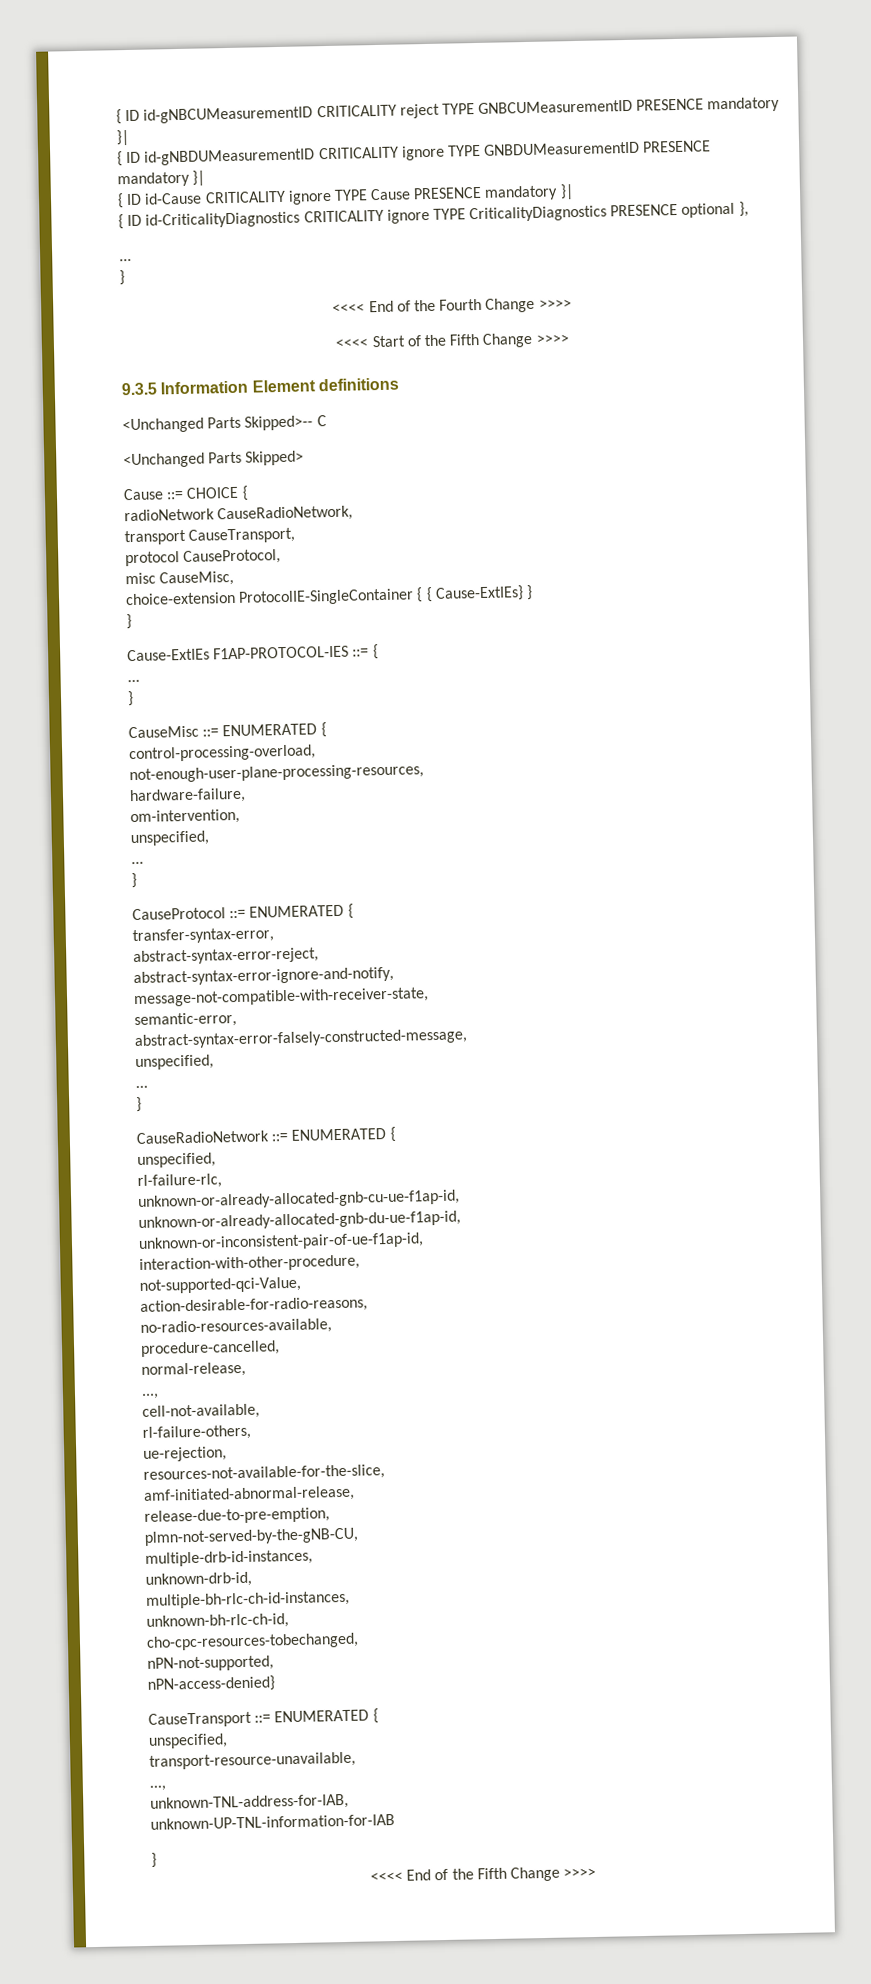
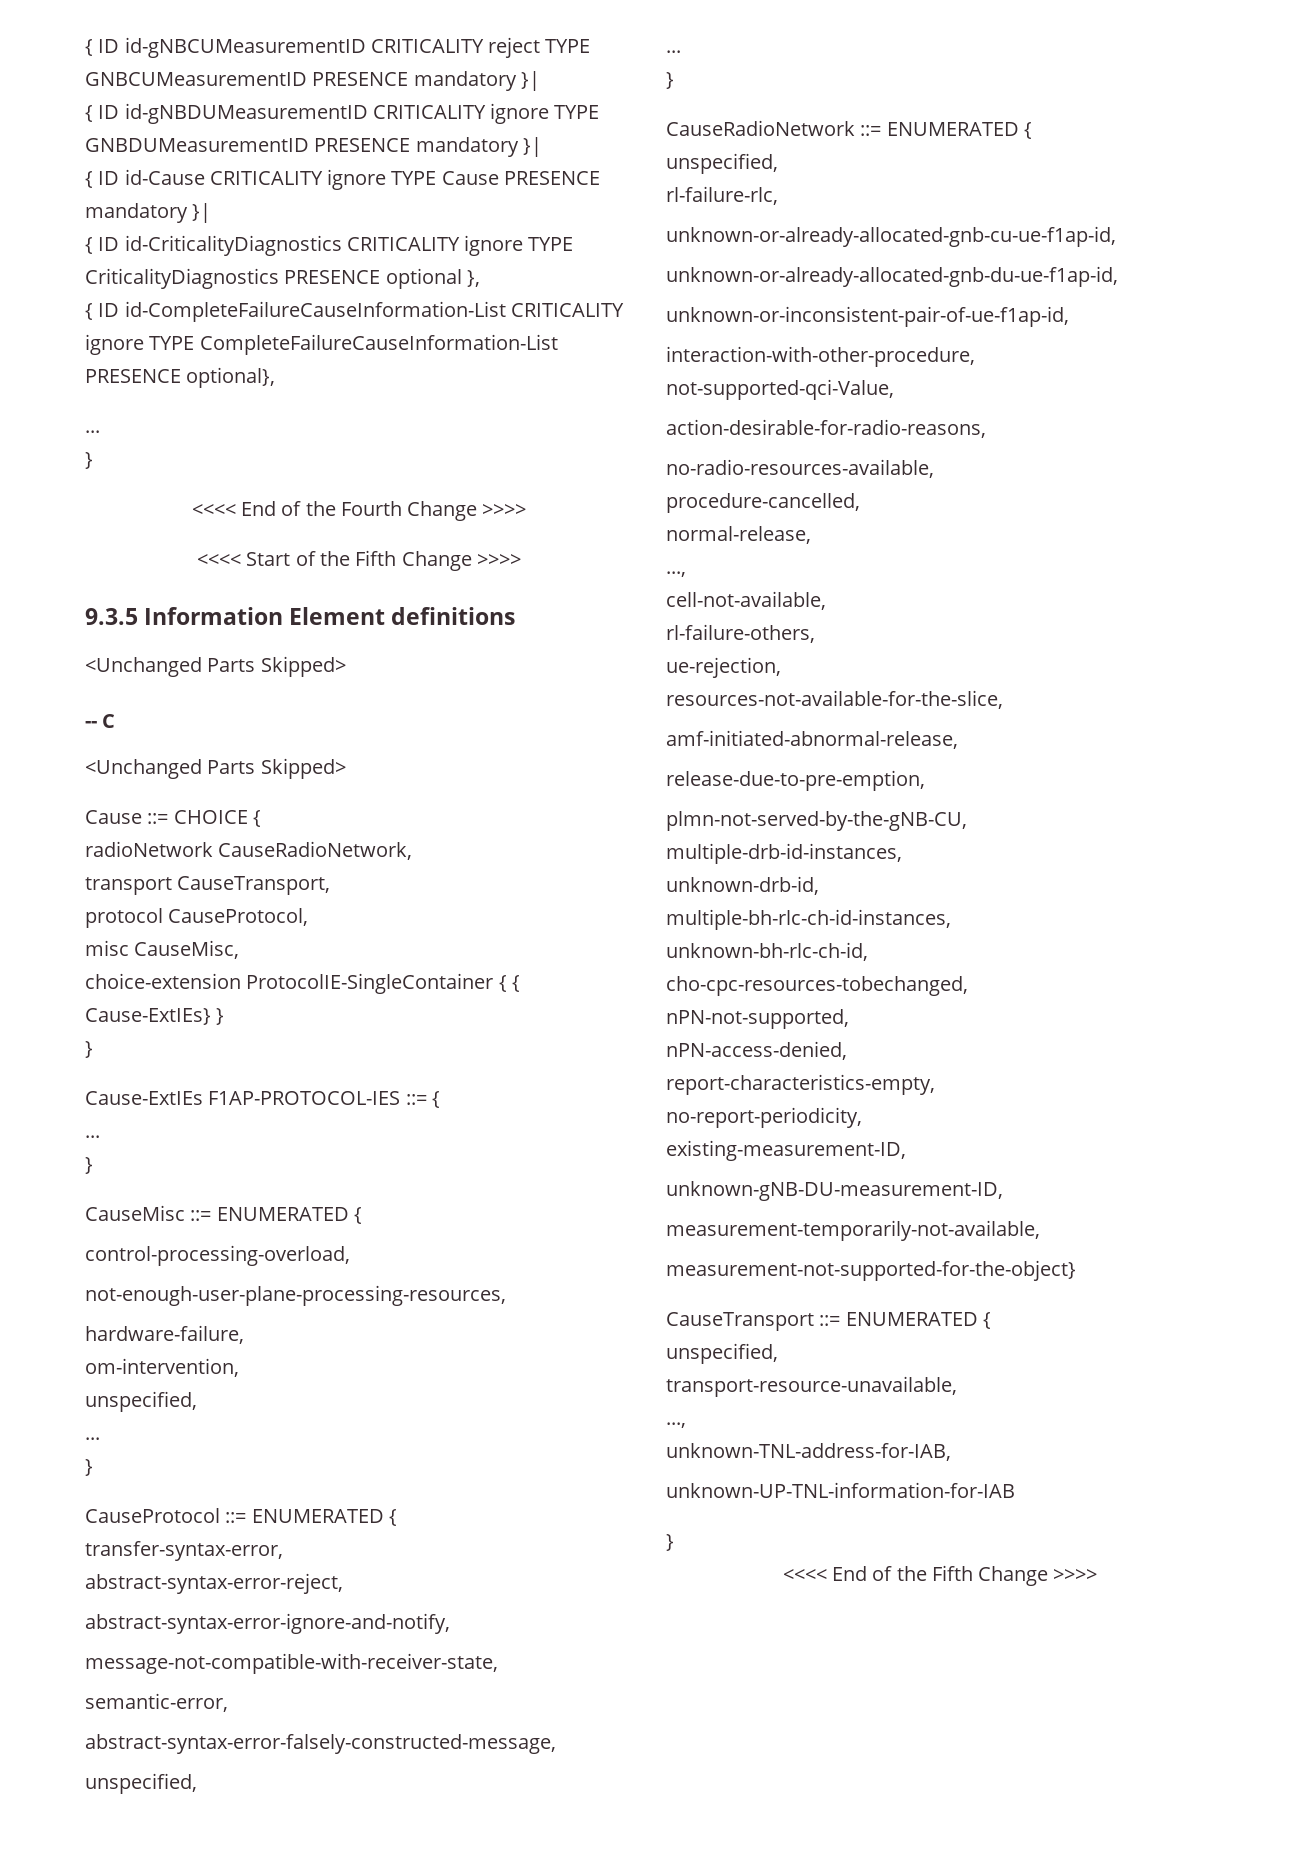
+ { ID id-CompleteFailureCauseInformation-List CRITICALITY ignore TYPE CompleteFailureCauseInformation-List PRESENCE optional},
  9.3.5 Information Element definitions
- <Unchanged Parts Skipped>-- C
+ <Unchanged Parts Skipped>
+ -- C
- nPN-access-denied}
+ nPN-access-denied,
+ report-characteristics-empty,
+ no-report-periodicity,
+ existing-measurement-ID,
+ unknown-gNB-DU-measurement-ID,
+ measurement-temporarily-not-available,
+ measurement-not-supported-for-the-object}

